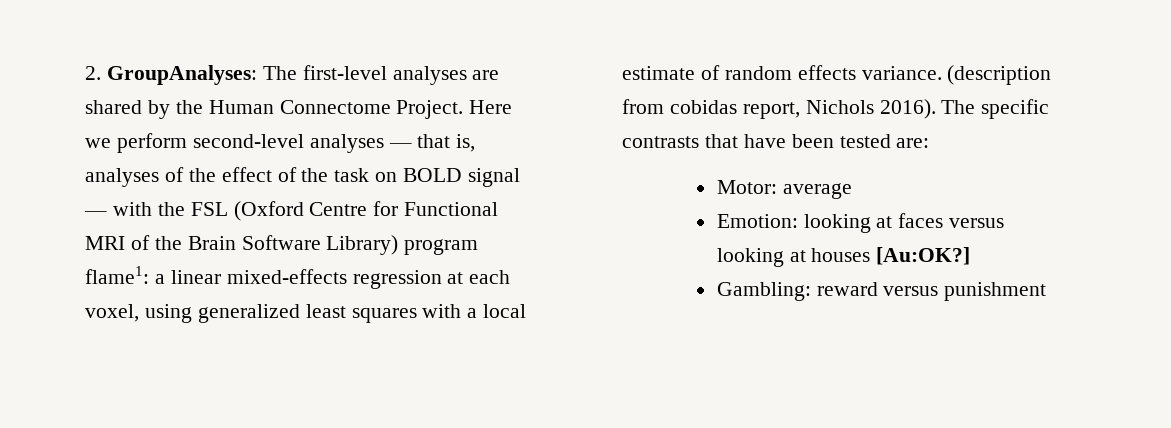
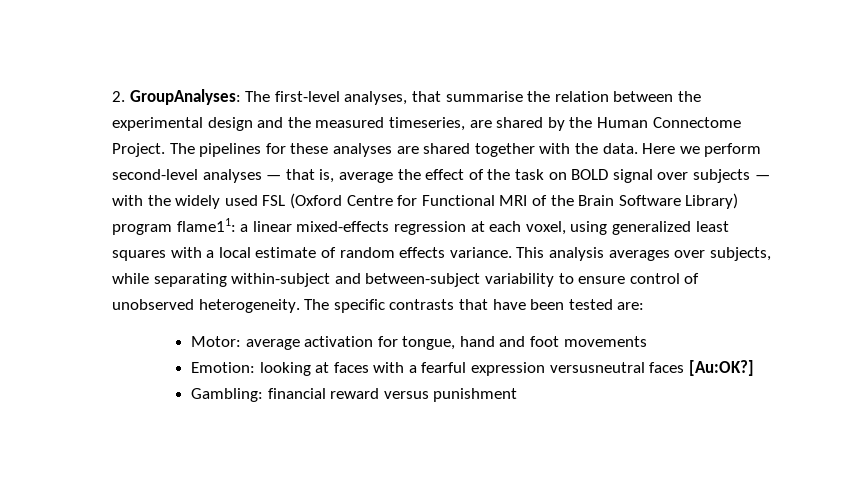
- 2. GroupAnalyses: The first-level analyses are shared by the Human Connectome Project.
+ 2. GroupAnalyses: The first-level analyses, that summarise the relation between the experimental design and the measured timeseries, are shared by the Human Connectome Project.
+ The pipelines for these analyses are shared together with the data.
- Here we perform second-level analyses — that is, analyses of the effect of the task on BOLD signal — with the FSL (Oxford Centre for Functional MRI of the Brain Software Library) program flame1: a linear mixed-effects regression at each voxel, using generalized least squares with a local estimate of random effects variance.
+ Here we perform second-level analyses — that is, average the effect of the task on BOLD signal over subjects — with the widely used FSL (Oxford Centre for Functional MRI of the Brain Software Library) program flame11: a linear mixed-effects regression at each voxel, using generalized least squares with a local estimate of random effects variance.
- (description from cobidas report, Nichols 2016).
+ This analysis averages over subjects, while separating within-subject and between-subject variability to ensure control of unobserved heterogeneity.
- Motor: average
- Emotion: looking at faces versus looking at houses [Au:OK?]
+ Motor: average activation for tongue, hand and foot movements
+ Emotion: looking at faces with a fearful expression versusneutral faces [Au:OK?]
- Gambling: reward versus punishment
+ Gambling: financial reward versus punishment

